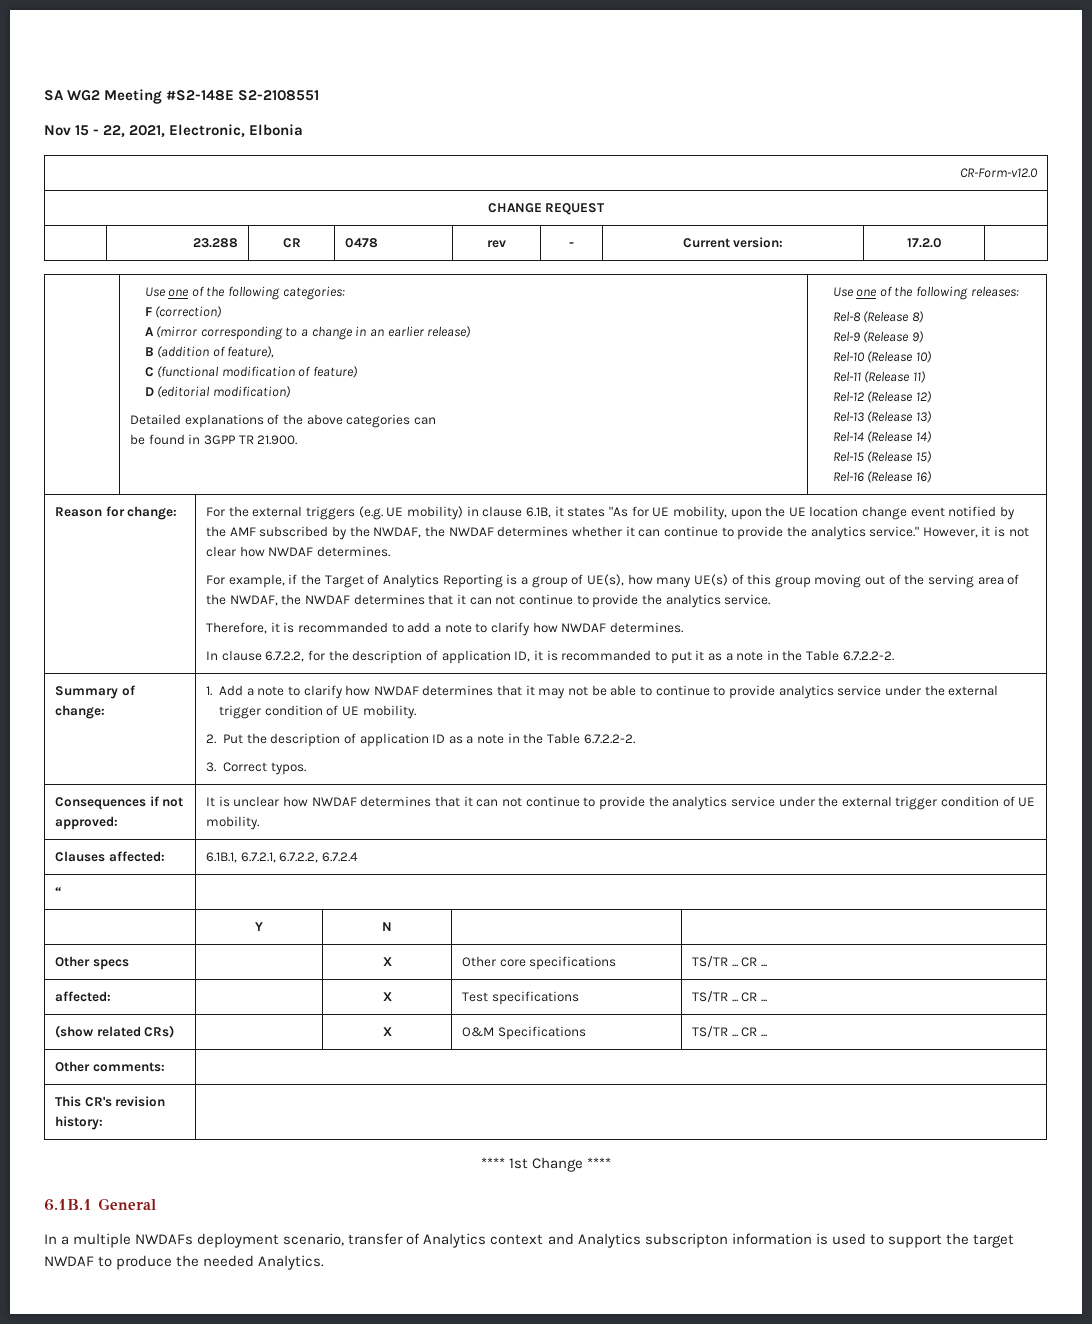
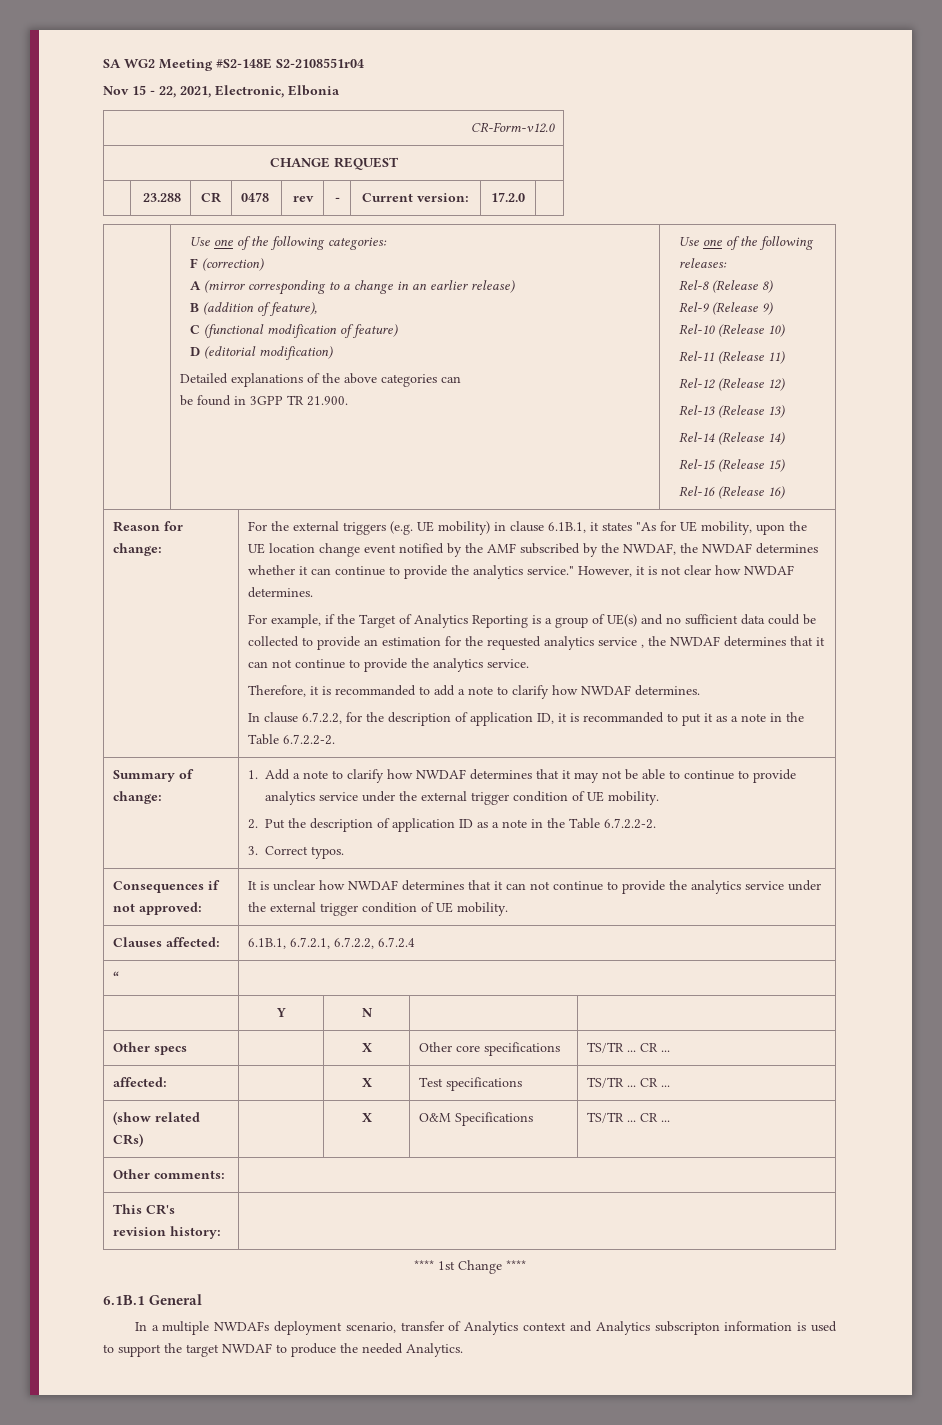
- SA WG2 Meeting #S2-148E S2-2108551
+ SA WG2 Meeting #S2-148E S2-2108551r04
- For the external triggers (e.g. UE mobility) in clause 6.1B, it states "As for UE mobility, upon the UE location change event notified by the AMF subscribed by the NWDAF, the NWDAF determines whether it can continue to provide the analytics service."
+ For the external triggers (e.g. UE mobility) in clause 6.1B.1, it states "As for UE mobility, upon the UE location change event notified by the AMF subscribed by the NWDAF, the NWDAF determines whether it can continue to provide the analytics service."
- For example, if the Target of Analytics Reporting is a group of UE(s), how many UE(s) of this group moving out of the serving area of the NWDAF, the NWDAF determines that it can not continue to provide the analytics service.
+ For example, if the Target of Analytics Reporting is a group of UE(s) and no sufficient data could be collected to provide an estimation for the requested analytics service , the NWDAF determines that it can not continue to provide the analytics service.

